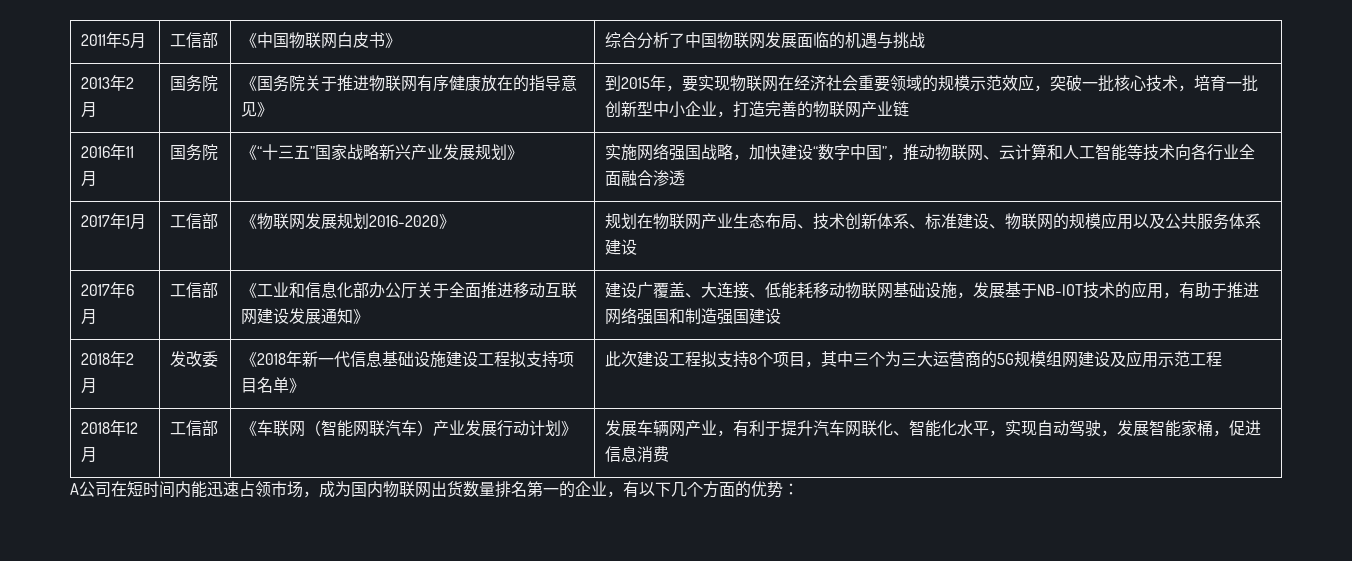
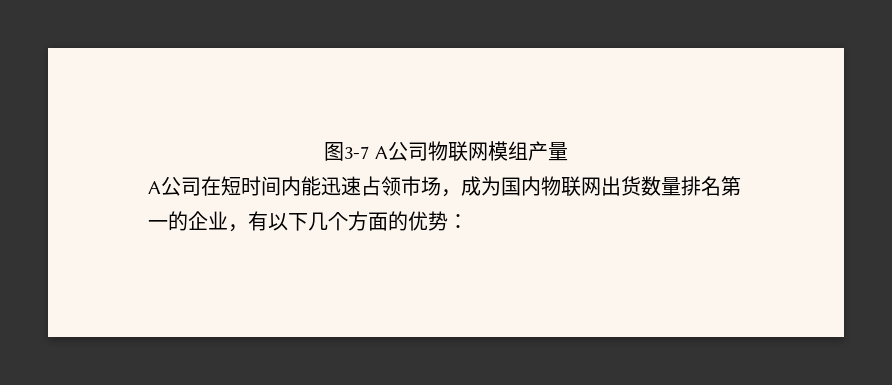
- 2011年5月 | 工信部 | 《中国物联网白皮书》 | 综合分析了中国物联网发展面临的机遇与挑战
- 2013年2月 | 国务院 | 《国务院关于推进物联网有序健康放在的指导意见》 | 到2015年，要实现物联网在经济社会重要领域的规模示范效应，突破一批核心技术，培育一批创新型中小企业，打造完善的物联网产业链
- 2016年11月 | 国务院 | 《“十三五”国家战略新兴产业发展规划》 | 实施网络强国战略，加快建设“数字中国”，推动物联网、云计算和人工智能等技术向各行业全面融合渗透
- 2017年1月 | 工信部 | 《物联网发展规划2016-2020》 | 规划在物联网产业生态布局、技术创新体系、标准建设、物联网的规模应用以及公共服务体系建设
- 2017年6月 | 工信部 | 《工业和信息化部办公厅关于全面推进移动互联网建设发展通知》 | 建设广覆盖、大连接、低能耗移动物联网基础设施，发展基于NB-IOT技术的应用，有助于推进网络强国和制造强国建设
- 2018年2月 | 发改委 | 《2018年新一代信息基础设施建设工程拟支持项目名单》 | 此次建设工程拟支持8个项目，其中三个为三大运营商的5G规模组网建设及应用示范工程
- 2018年12月 | 工信部 | 《车联网（智能网联汽车）产业发展行动计划》 | 发展车辆网产业，有利于提升汽车网联化、智能化水平，实现自动驾驶，发展智能家桶，促进信息消费
+ 图3-7 A公司物联网模组产量

